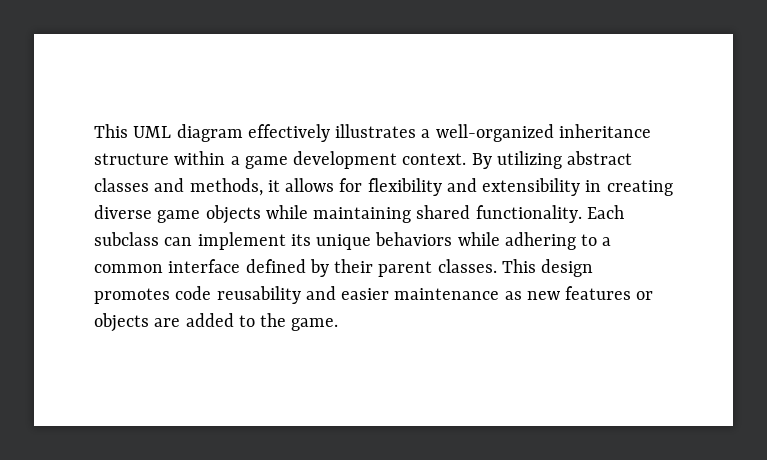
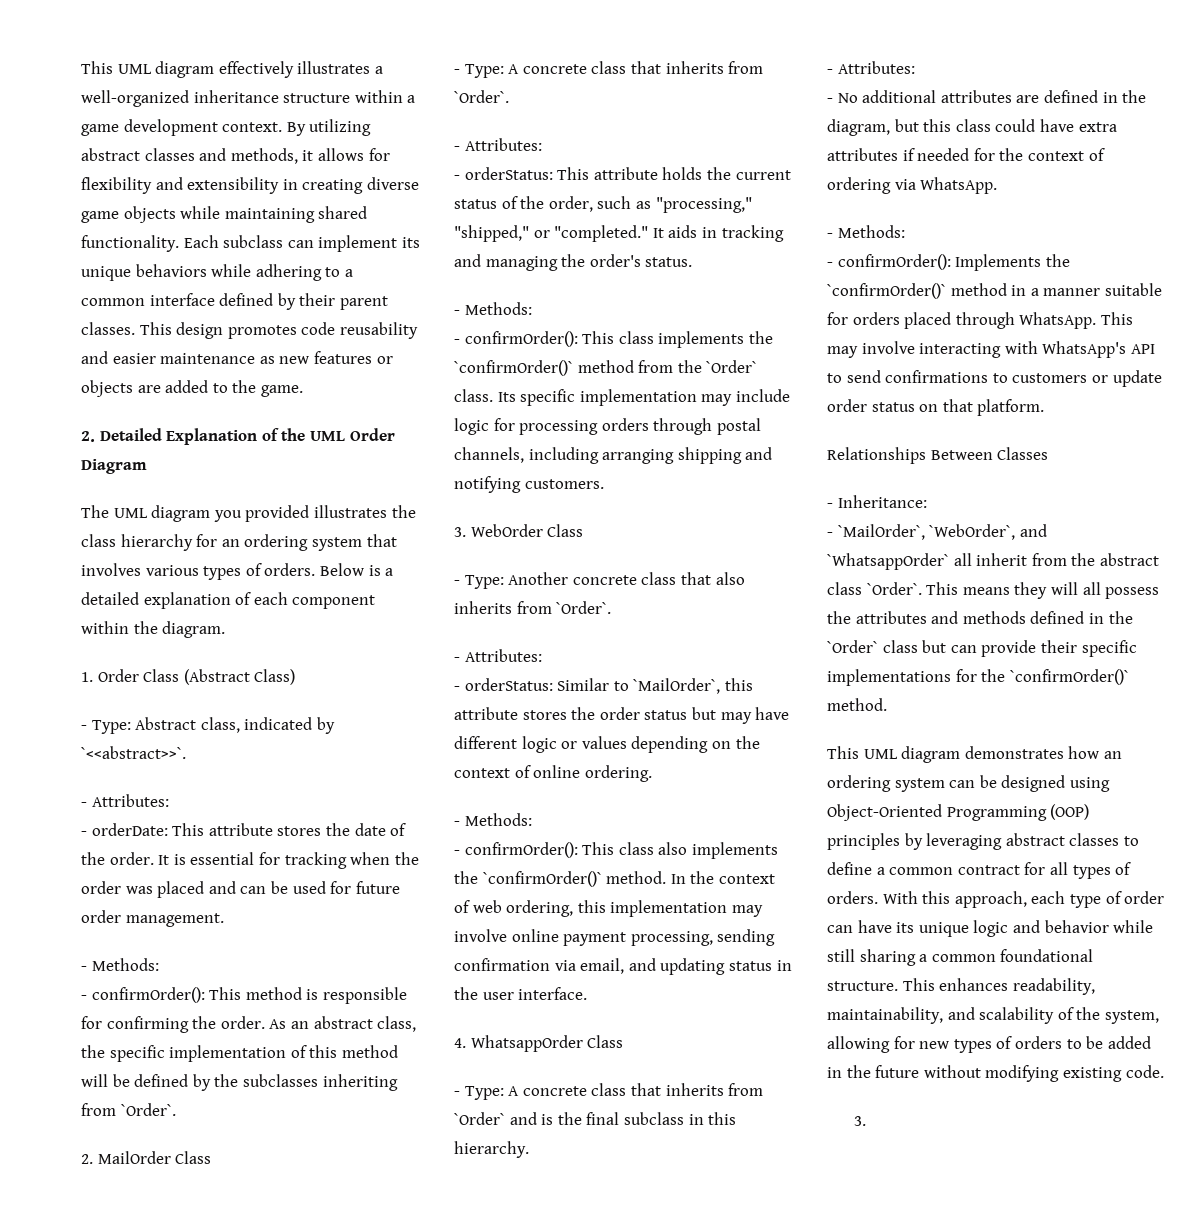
+ 2. Detailed Explanation of the UML Order Diagram
+ The UML diagram you provided illustrates the class hierarchy for an ordering system that involves various types of orders. Below is a detailed explanation of each component within the diagram.
+ 1. Order Class (Abstract Class)
+ - Type: Abstract class, indicated by `<<abstract>>`.
+ - Attributes:
+ - orderDate: This attribute stores the date of the order. It is essential for tracking when the order was placed and can be used for future order management.
+ - Methods:
+ - confirmOrder(): This method is responsible for confirming the order. As an abstract class, the specific implementation of this method will be defined by the subclasses inheriting from `Order`.
+ 2. MailOrder Class
+ - Type: A concrete class that inherits from `Order`.
+ - Attributes:
+ - orderStatus: This attribute holds the current status of the order, such as "processing," "shipped," or "completed." It aids in tracking and managing the order's status.
+ - Methods:
+ - confirmOrder(): This class implements the `confirmOrder()` method from the `Order` class. Its specific implementation may include logic for processing orders through postal channels, including arranging shipping and notifying customers.
+ 3. WebOrder Class
+ - Type: Another concrete class that also inherits from `Order`.
+ - Attributes:
+ - orderStatus: Similar to `MailOrder`, this attribute stores the order status but may have different logic or values depending on the context of online ordering.
+ - Methods:
+ - confirmOrder(): This class also implements the `confirmOrder()` method. In the context of web ordering, this implementation may involve online payment processing, sending confirmation via email, and updating status in the user interface.
+ 4. WhatsappOrder Class
+ - Type: A concrete class that inherits from `Order` and is the final subclass in this hierarchy.
+ - Attributes:
+ - No additional attributes are defined in the diagram, but this class could have extra attributes if needed for the context of ordering via WhatsApp.
+ - Methods:
+ - confirmOrder(): Implements the `confirmOrder()` method in a manner suitable for orders placed through WhatsApp. This may involve interacting with WhatsApp's API to send confirmations to customers or update order status on that platform.
+ Relationships Between Classes
+ - Inheritance:
+ - `MailOrder`, `WebOrder`, and `WhatsappOrder` all inherit from the abstract class `Order`. This means they will all possess the attributes and methods defined in the `Order` class but can provide their specific implementations for the `confirmOrder()` method.
+ This UML diagram demonstrates how an ordering system can be designed using Object-Oriented Programming (OOP) principles by leveraging abstract classes to define a common contract for all types of orders. With this approach, each type of order can have its unique logic and behavior while still sharing a common foundational structure. This enhances readability, maintainability, and scalability of the system, allowing for new types of orders to be added in the future without modifying existing code.
+ 3.

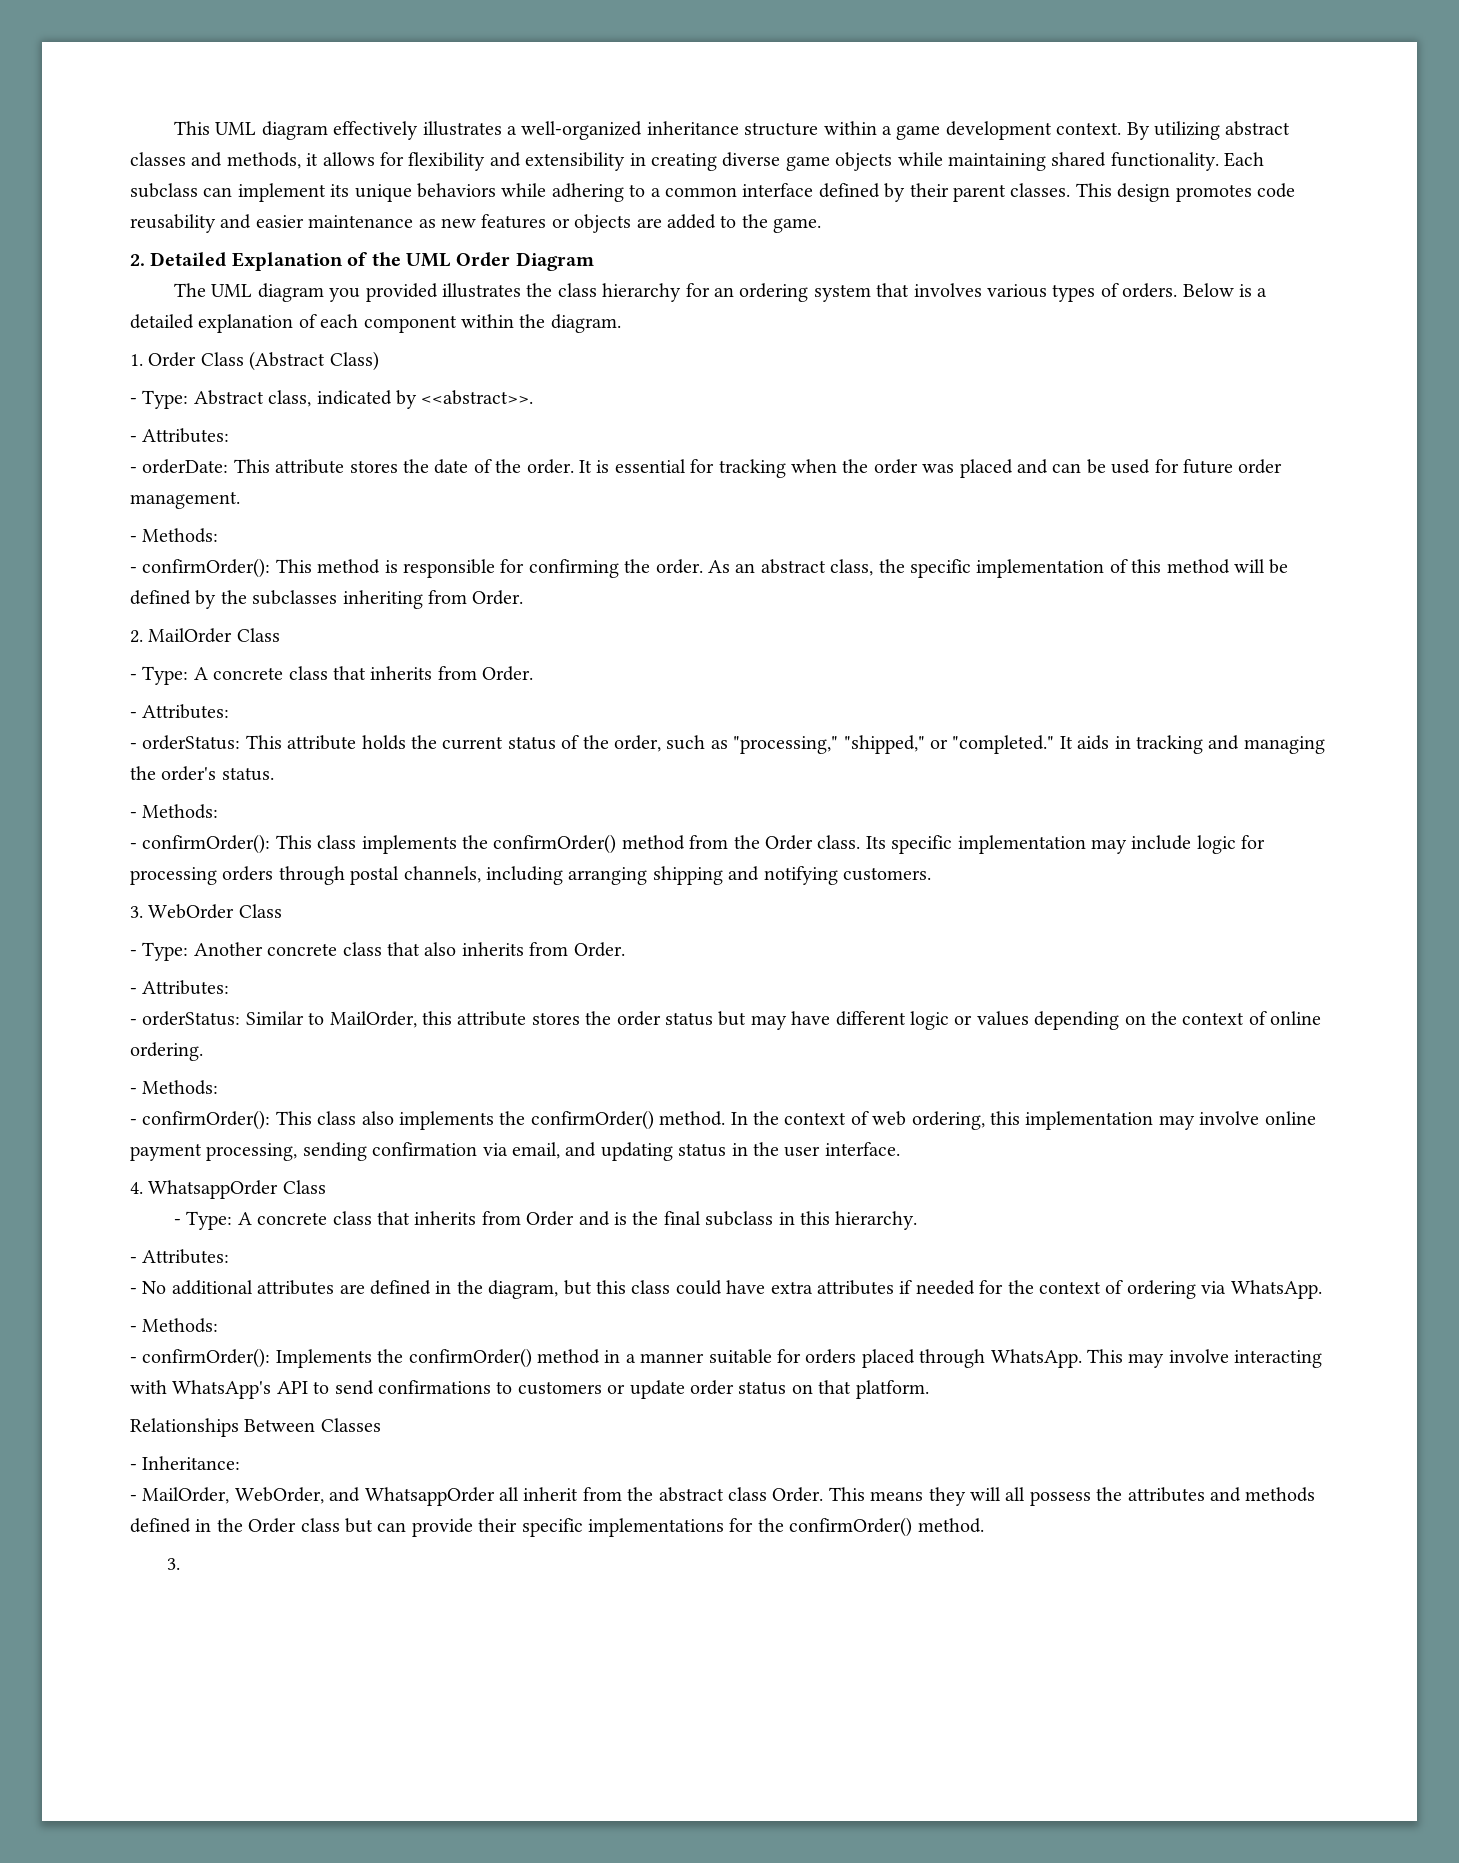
- - Type: Abstract class, indicated by `<<abstract>>`.
+ - Type: Abstract class, indicated by <<abstract>>.
- As an abstract class, the specific implementation of this method will be defined by the subclasses inheriting from `Order`.
+ As an abstract class, the specific implementation of this method will be defined by the subclasses inheriting from Order.
- - Type: A concrete class that inherits from `Order`.
+ - Type: A concrete class that inherits from Order.
- - confirmOrder(): This class implements the `confirmOrder()` method from the `Order` class.
+ - confirmOrder(): This class implements the confirmOrder() method from the Order class.
- - Type: Another concrete class that also inherits from `Order`.
+ - Type: Another concrete class that also inherits from Order.
- - orderStatus: Similar to `MailOrder`, this attribute stores the order status but may have different logic or values depending on the context of online ordering.
+ - orderStatus: Similar to MailOrder, this attribute stores the order status but may have different logic or values depending on the context of online ordering.
- - confirmOrder(): This class also implements the `confirmOrder()` method.
+ - confirmOrder(): This class also implements the confirmOrder() method.
- - Type: A concrete class that inherits from `Order` and is the final subclass in this hierarchy.
+ - Type: A concrete class that inherits from Order and is the final subclass in this hierarchy.
- - confirmOrder(): Implements the `confirmOrder()` method in a manner suitable for orders placed through WhatsApp.
+ - confirmOrder(): Implements the confirmOrder() method in a manner suitable for orders placed through WhatsApp.
- - `MailOrder`, `WebOrder`, and `WhatsappOrder` all inherit from the abstract class `Order`.
+ - MailOrder, WebOrder, and WhatsappOrder all inherit from the abstract class Order.
- This means they will all possess the attributes and methods defined in the `Order` class but can provide their specific implementations for the `confirmOrder()` method.
- This UML diagram demonstrates how an ordering system can be designed using Object-Oriented Programming (OOP) principles by leveraging abstract classes to define a common contract for all types of orders. With this approach, each type of order can have its unique logic and behavior while still sharing a common foundational structure. This enhances readability, maintainability, and scalability of the system, allowing for new types of orders to be added in the future without modifying existing code.
+ This means they will all possess the attributes and methods defined in the Order class but can provide their specific implementations for the confirmOrder() method.

